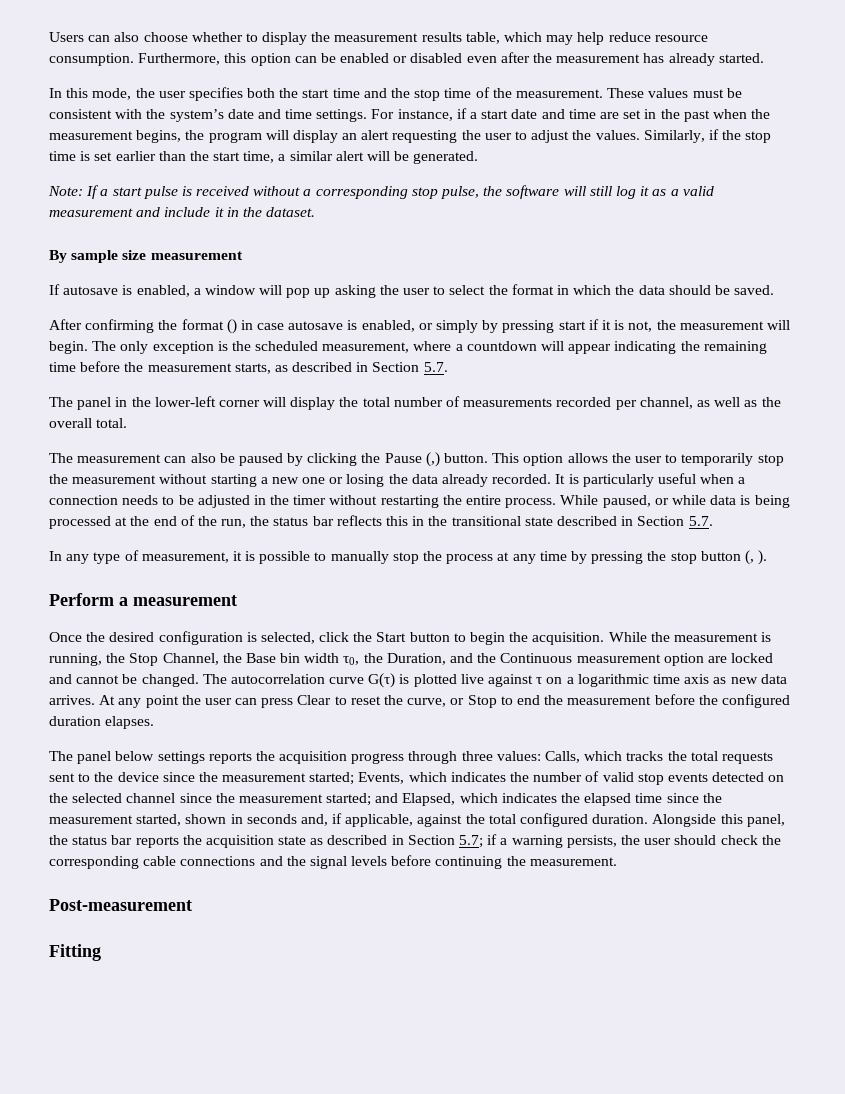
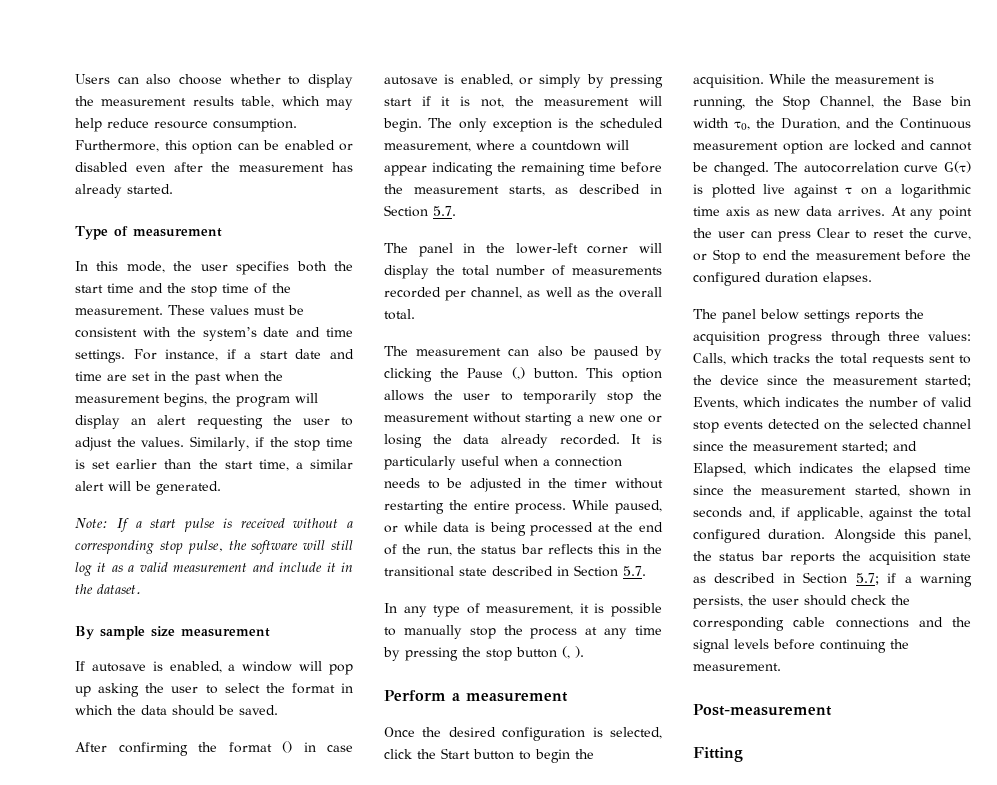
+ Type of measurement

